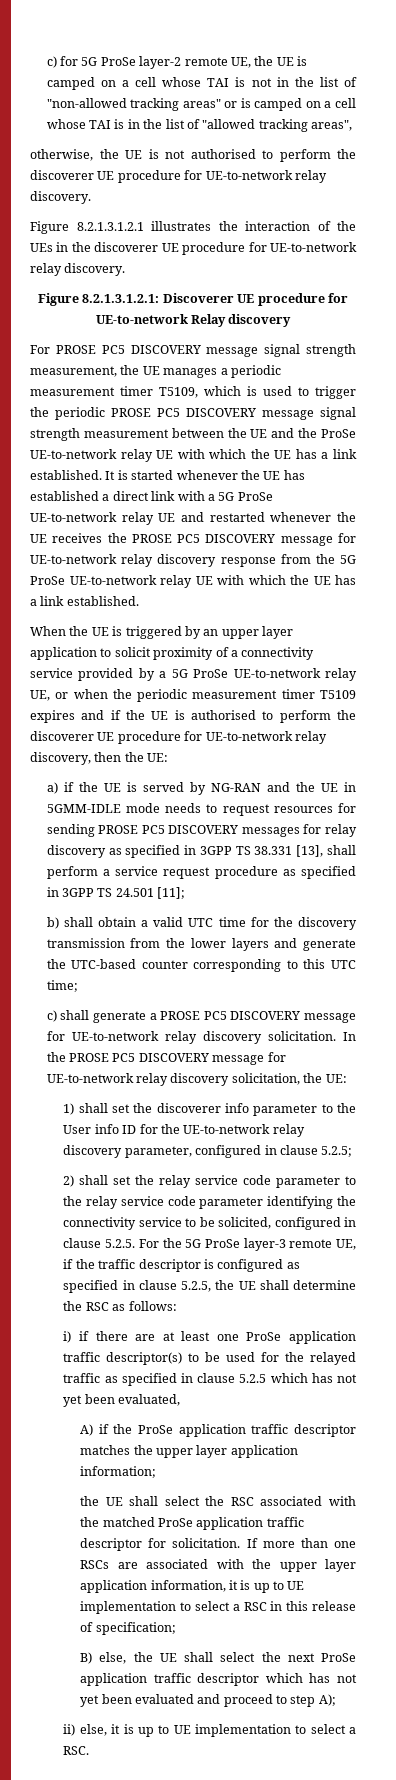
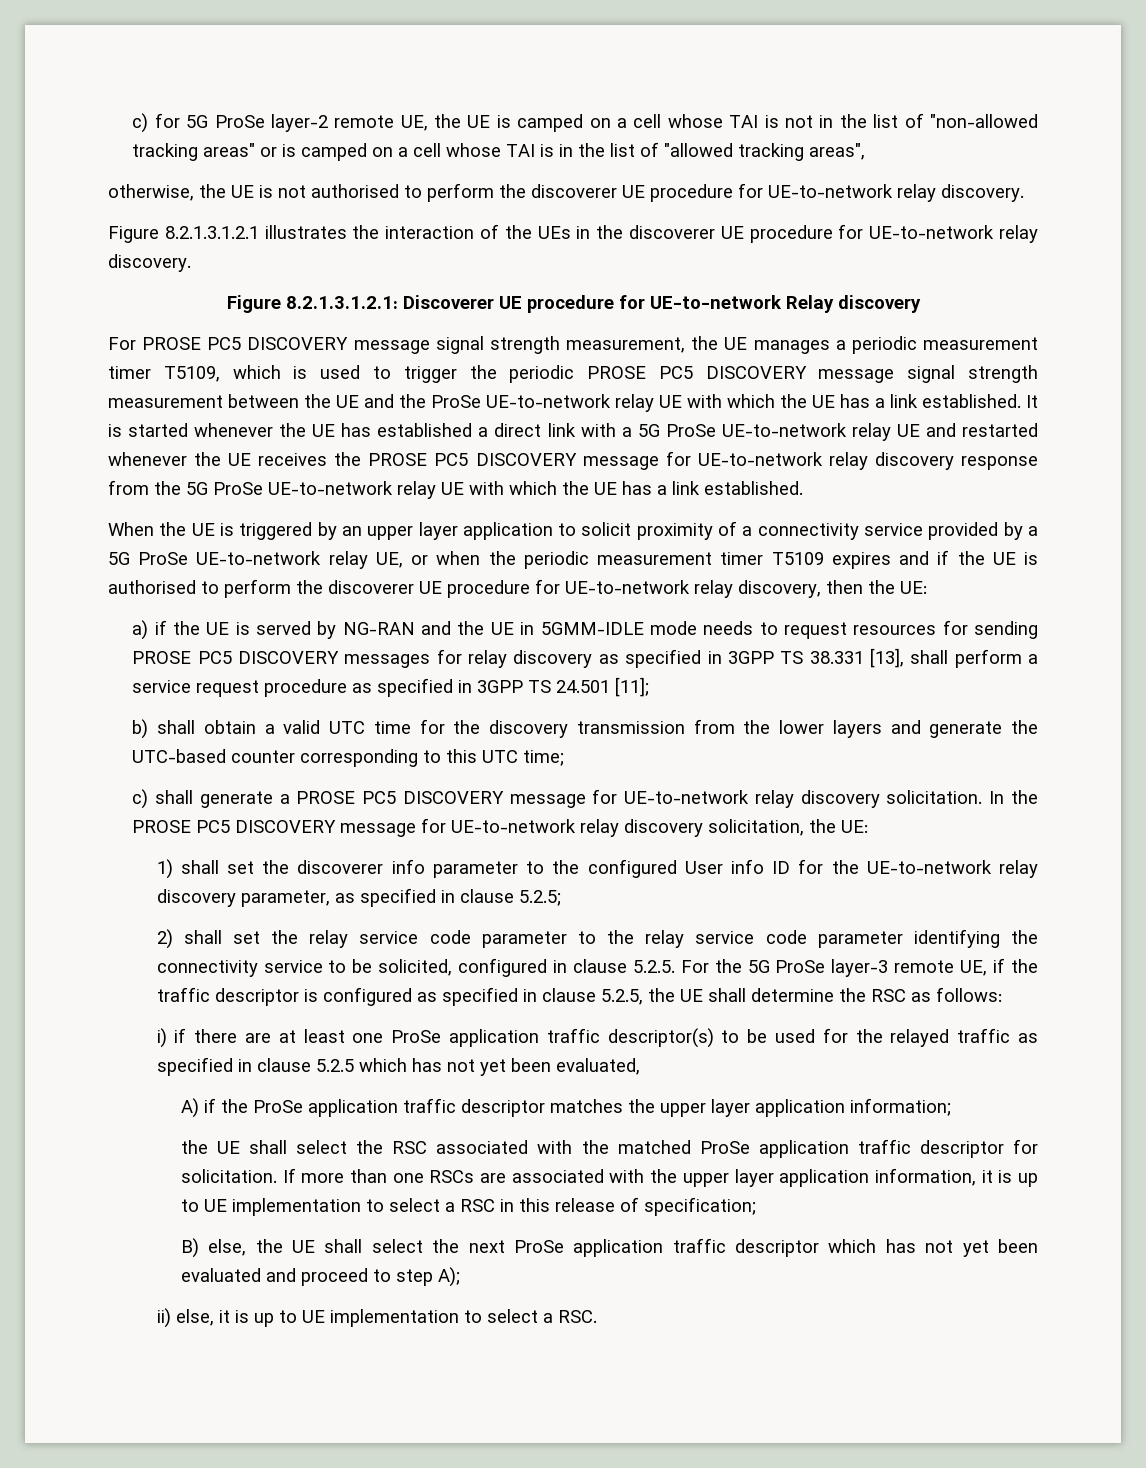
- 1) shall set the discoverer info parameter to the User info ID for the UE-to-network relay discovery parameter, configured in clause 5.2.5;
+ 1) shall set the discoverer info parameter to the configured User info ID for the UE-to-network relay discovery parameter, as specified in clause 5.2.5;

